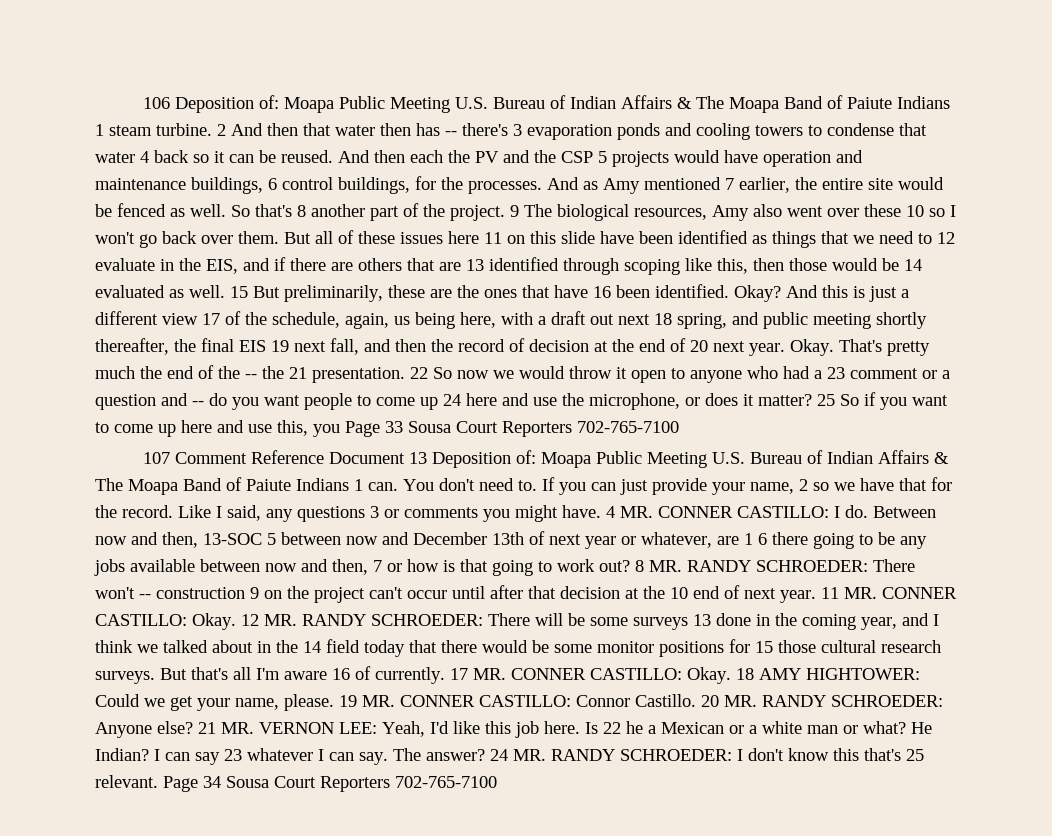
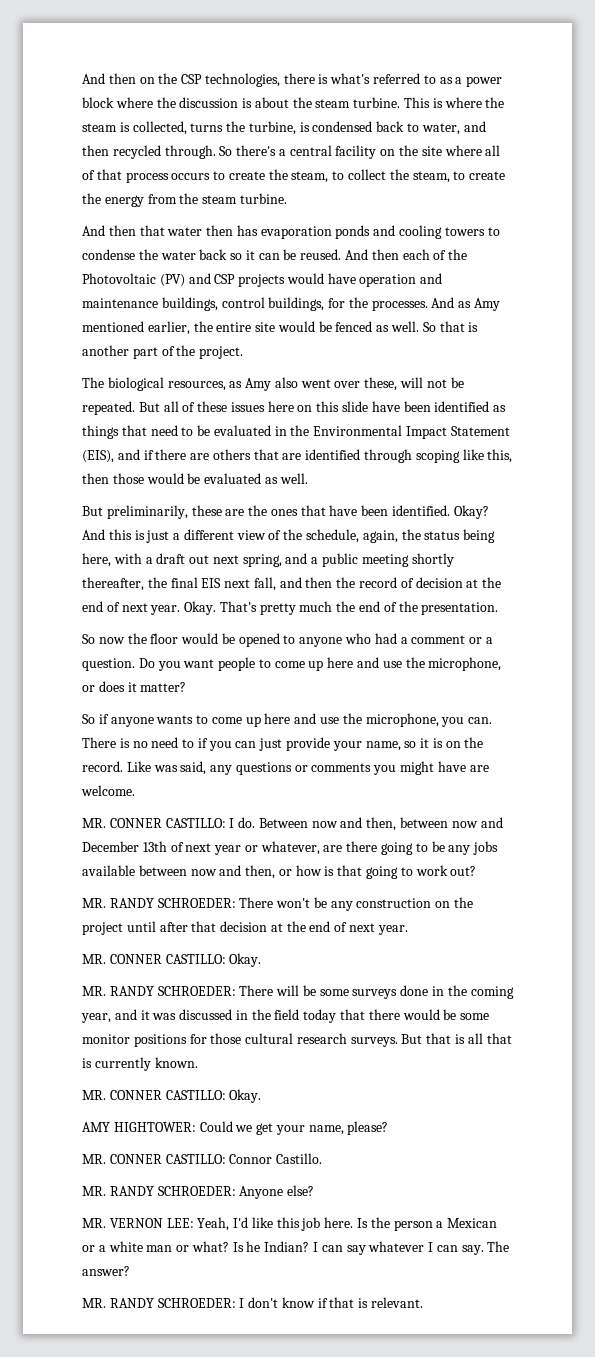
- 106 Deposition of: Moapa Public Meeting U.S. Bureau of Indian Affairs & The Moapa Band of Paiute Indians 1 steam turbine. 2 And then that water then has -- there's 3 evaporation ponds and cooling towers to condense that water 4 back so it can be reused.
+ And then on the CSP technologies, there is what's referred to as a power block where the discussion is about the steam turbine. This is where the steam is collected, turns the turbine, is condensed back to water, and then recycled through. So there's a central facility on the site where all of that process occurs to create the steam, to collect the steam, to create the energy from the steam turbine.
+ And then that water then has evaporation ponds and cooling towers to condense the water back so it can be reused.
- And then each the PV and the CSP 5 projects would have operation and maintenance buildings, 6 control buildings, for the processes.
+ And then each of the Photovoltaic (PV) and CSP projects would have operation and maintenance buildings, control buildings, for the processes.
- And as Amy mentioned 7 earlier, the entire site would be fenced as well.
+ And as Amy mentioned earlier, the entire site would be fenced as well.
- So that's 8 another part of the project. 9 The biological resources, Amy also went over these 10 so I won't go back over them.
+ So that is another part of the project.
+ The biological resources, as Amy also went over these, will not be repeated.
- But all of these issues here 11 on this slide have been identified as things that we need to 12 evaluate in the EIS, and if there are others that are 13 identified through scoping like this, then those would be 14 evaluated as well. 15 But preliminarily, these are the ones that have 16 been identified.
+ But all of these issues here on this slide have been identified as things that need to be evaluated in the Environmental Impact Statement (EIS), and if there are others that are identified through scoping like this, then those would be evaluated as well.
+ But preliminarily, these are the ones that have been identified.
- And this is just a different view 17 of the schedule, again, us being here, with a draft out next 18 spring, and public meeting shortly thereafter, the final EIS 19 next fall, and then the record of decision at the end of 20 next year.
+ And this is just a different view of the schedule, again, the status being here, with a draft out next spring, and a public meeting shortly thereafter, the final EIS next fall, and then the record of decision at the end of next year.
- That's pretty much the end of the -- the 21 presentation. 22 So now we would throw it open to anyone who had a 23 comment or a question and -- do you want people to come up 24 here and use the microphone, or does it matter? 25 So if you want to come up here and use this, you Page 33 Sousa Court Reporters 702-765-7100
- 107 Comment Reference Document 13 Deposition of: Moapa Public Meeting U.S. Bureau of Indian Affairs & The Moapa Band of Paiute Indians 1 can. You don't need to. If you can just provide your name, 2 so we have that for the record.
+ That's pretty much the end of the presentation.
+ So now the floor would be opened to anyone who had a comment or a question. Do you want people to come up here and use the microphone, or does it matter?
+ So if anyone wants to come up here and use the microphone, you can. There is no need to if you can just provide your name, so it is on the record.
- Like I said, any questions 3 or comments you might have. 4 MR. CONNER CASTILLO: I do.
+ Like was said, any questions or comments you might have are welcome.
+ MR. CONNER CASTILLO: I do.
- Between now and then, 13-SOC 5 between now and December 13th of next year or whatever, are 1 6 there going to be any jobs available between now and then, 7 or how is that going to work out? 8 MR. RANDY SCHROEDER:
+ Between now and then, between now and December 13th of next year or whatever, are there going to be any jobs available between now and then, or how is that going to work out?
+ MR. RANDY SCHROEDER:
- There won't -- construction 9 on the project can't occur until after that decision at the 10 end of next year. 11 MR. CONNER CASTILLO: Okay. 12 MR. RANDY SCHROEDER:
+ There won't be any construction on the project until after that decision at the end of next year.
+ MR. CONNER CASTILLO: Okay.
+ MR. RANDY SCHROEDER:
- There will be some surveys 13 done in the coming year, and I think we talked about in the 14 field today that there would be some monitor positions for 15 those cultural research surveys.
+ There will be some surveys done in the coming year, and it was discussed in the field today that there would be some monitor positions for those cultural research surveys.
- But that's all I'm aware 16 of currently. 17 MR. CONNER CASTILLO: Okay. 18 AMY HIGHTOWER: Could we get your name, please. 19 MR. CONNER CASTILLO: Connor Castillo. 20 MR. RANDY SCHROEDER: Anyone else? 21 MR. VERNON LEE: Yeah, I'd like this job here.
+ But that is all that is currently known.
+ MR. CONNER CASTILLO: Okay.
+ AMY HIGHTOWER: Could we get your name, please?
+ MR. CONNER CASTILLO: Connor Castillo.
+ MR. RANDY SCHROEDER: Anyone else?
+ MR. VERNON LEE: Yeah, I'd like this job here.
- Is 22 he a Mexican or a white man or what?
+ Is the person a Mexican or a white man or what?
- He Indian?
+ Is he Indian?
- I can say 23 whatever I can say.
+ I can say whatever I can say.
- The answer? 24 MR. RANDY SCHROEDER: I don't know this that's 25 relevant. Page 34 Sousa Court Reporters 702-765-7100
+ The answer?
+ MR. RANDY SCHROEDER: I don't know if that is relevant.

